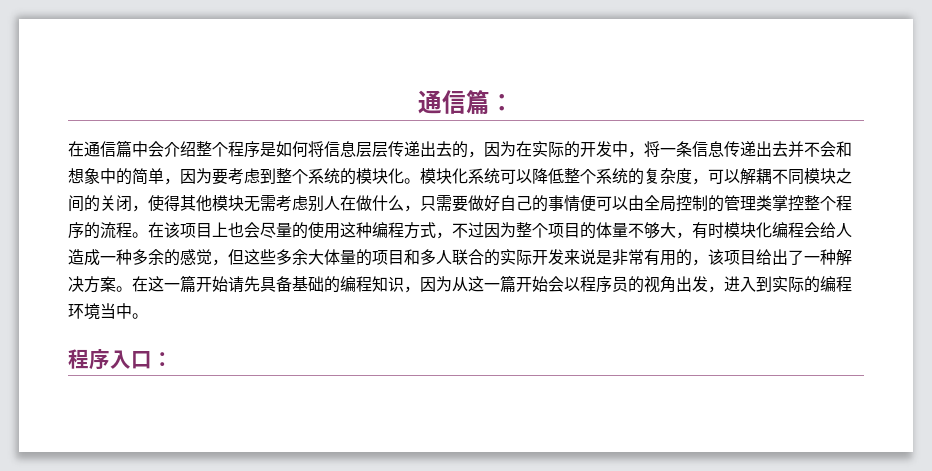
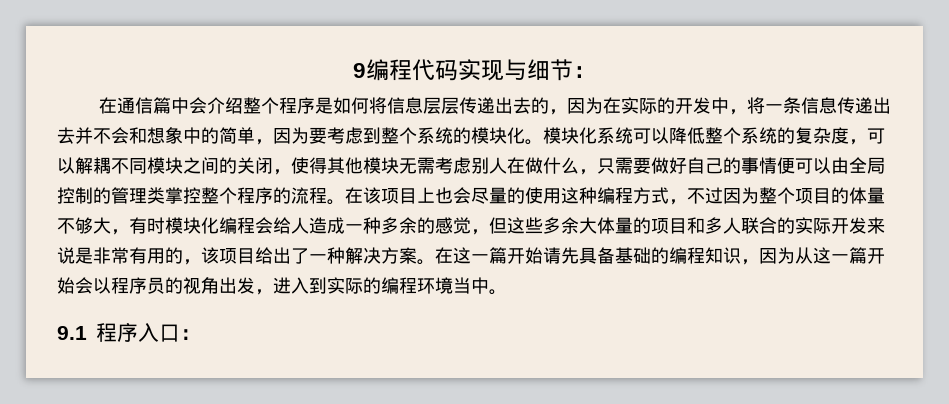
- 通信篇：
+ 9编程代码实现与细节：
- 程序入口：
+ 9.1程序入口：

